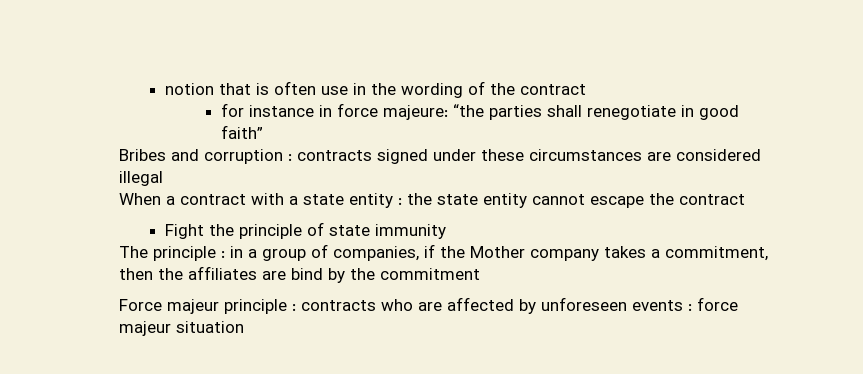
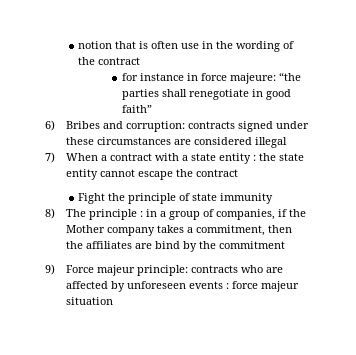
- Bribes and corruption : contracts signed under these circumstances are considered illegal
+ 6) Bribes and corruption: contracts signed under these circumstances are considered illegal
- When a contract with a state entity : the state entity cannot escape the contract
+ 7) When a contract with a state entity : the state entity cannot escape the contract
- The principle : in a group of companies, if the Mother company takes a commitment, then the affiliates are bind by the commitment
+ 8) The principle : in a group of companies, if the Mother company takes a commitment, then the affiliates are bind by the commitment
- Force majeur principle : contracts who are affected by unforeseen events : force majeur situation
+ 9) Force majeur principle: contracts who are affected by unforeseen events : force majeur situation

